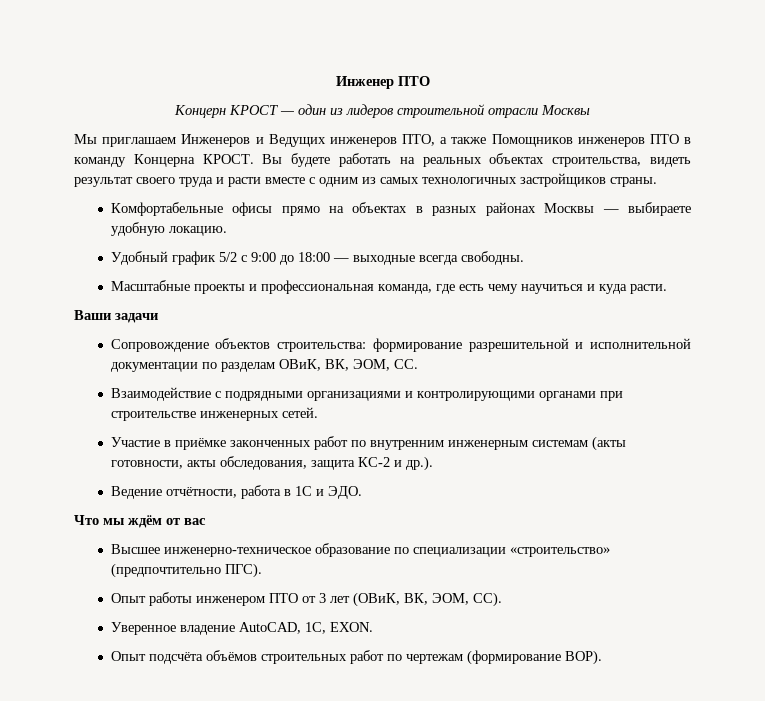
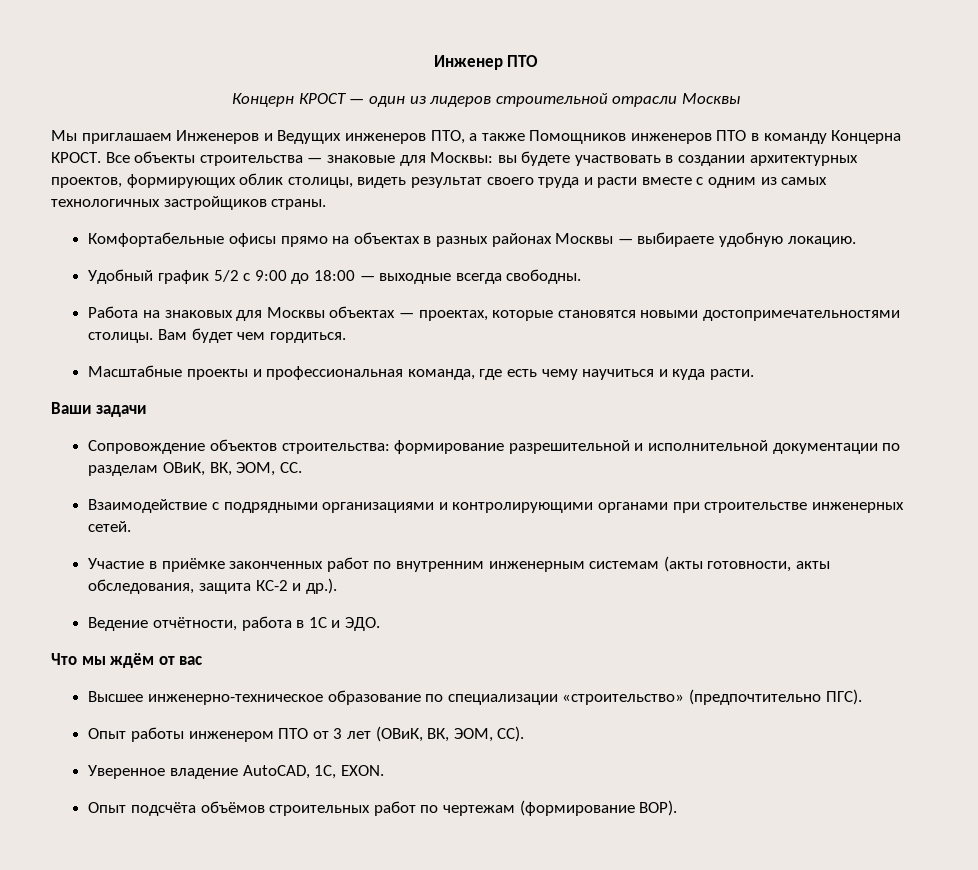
- Вы будете работать на реальных объектах строительства, видеть результат своего труда и расти вместе с одним из самых технологичных застройщиков страны.
+ Все объекты строительства — знаковые для Москвы: вы будете участвовать в создании архитектурных проектов, формирующих облик столицы, видеть результат своего труда и расти вместе с одним из самых технологичных застройщиков страны.
+ Работа на знаковых для Москвы объектах — проектах, которые становятся новыми достопримечательностями столицы. Вам будет чем гордиться.

